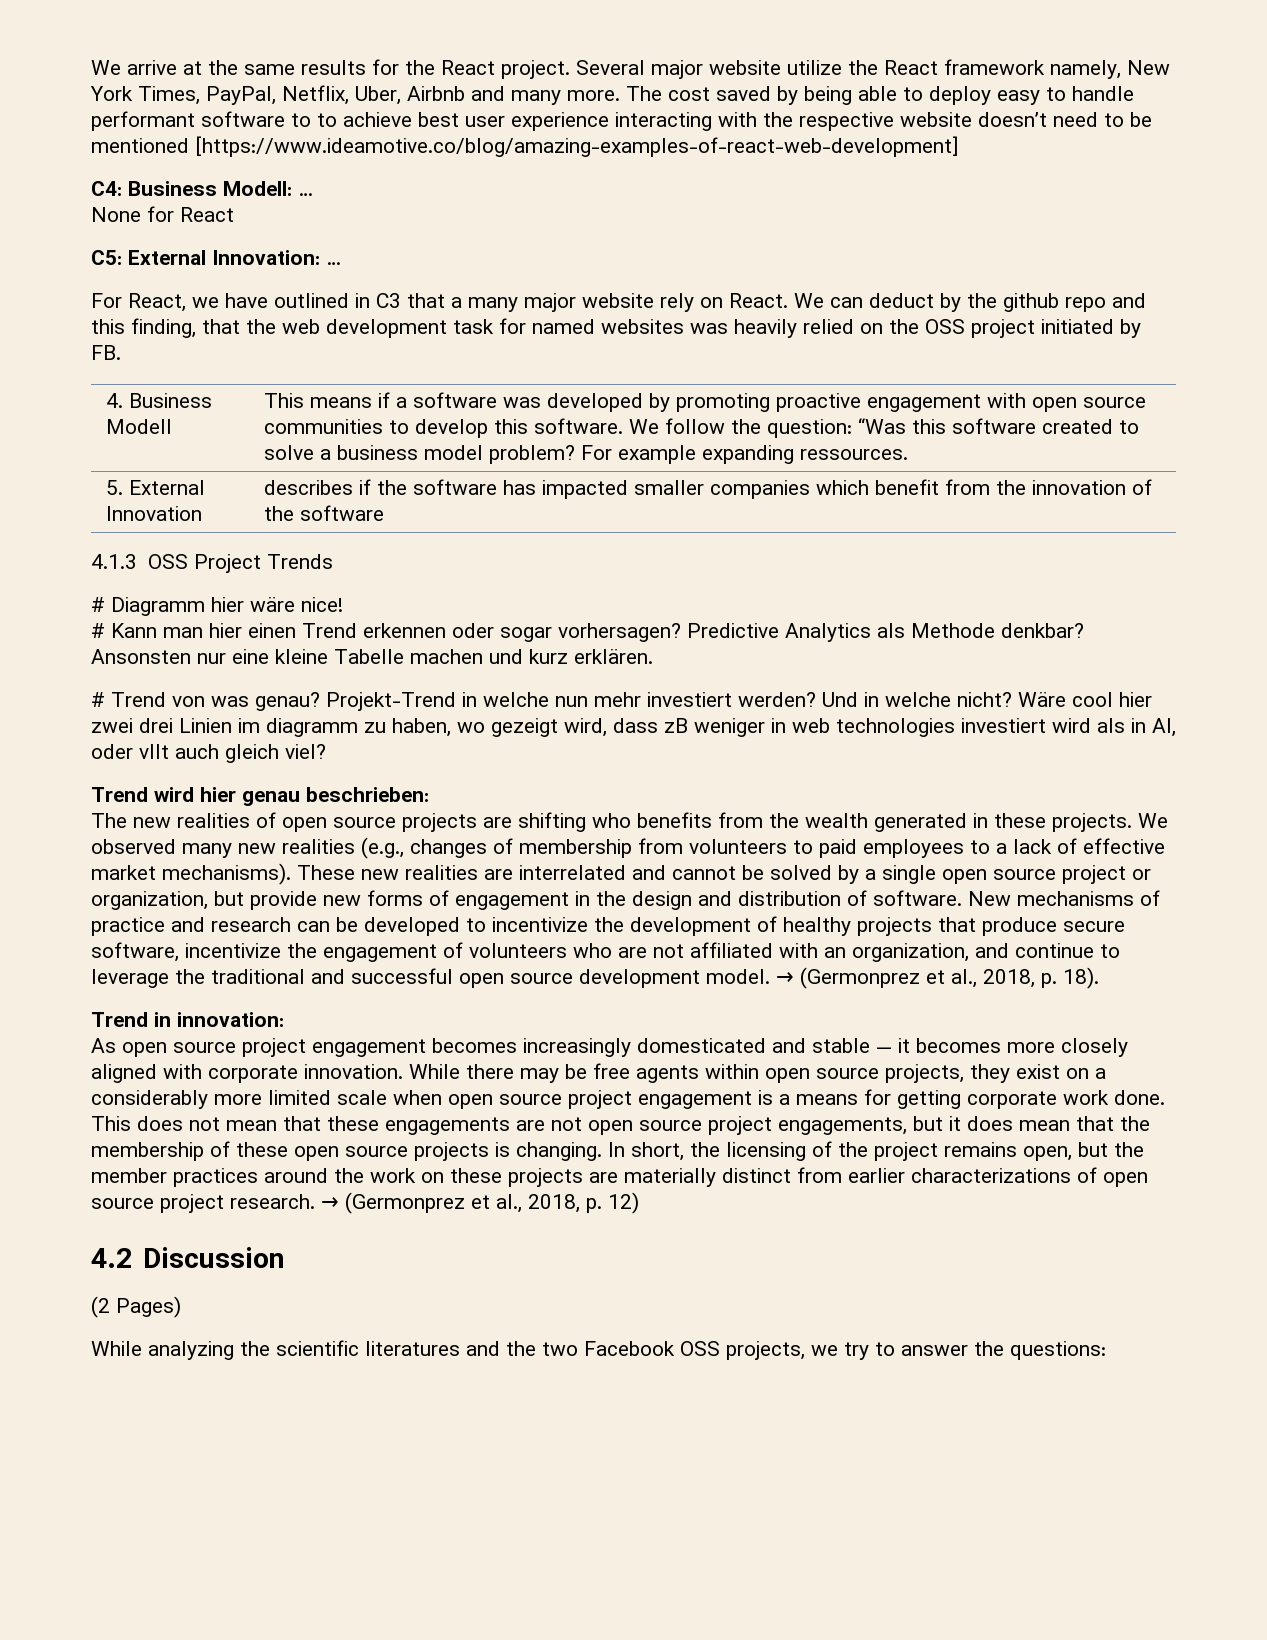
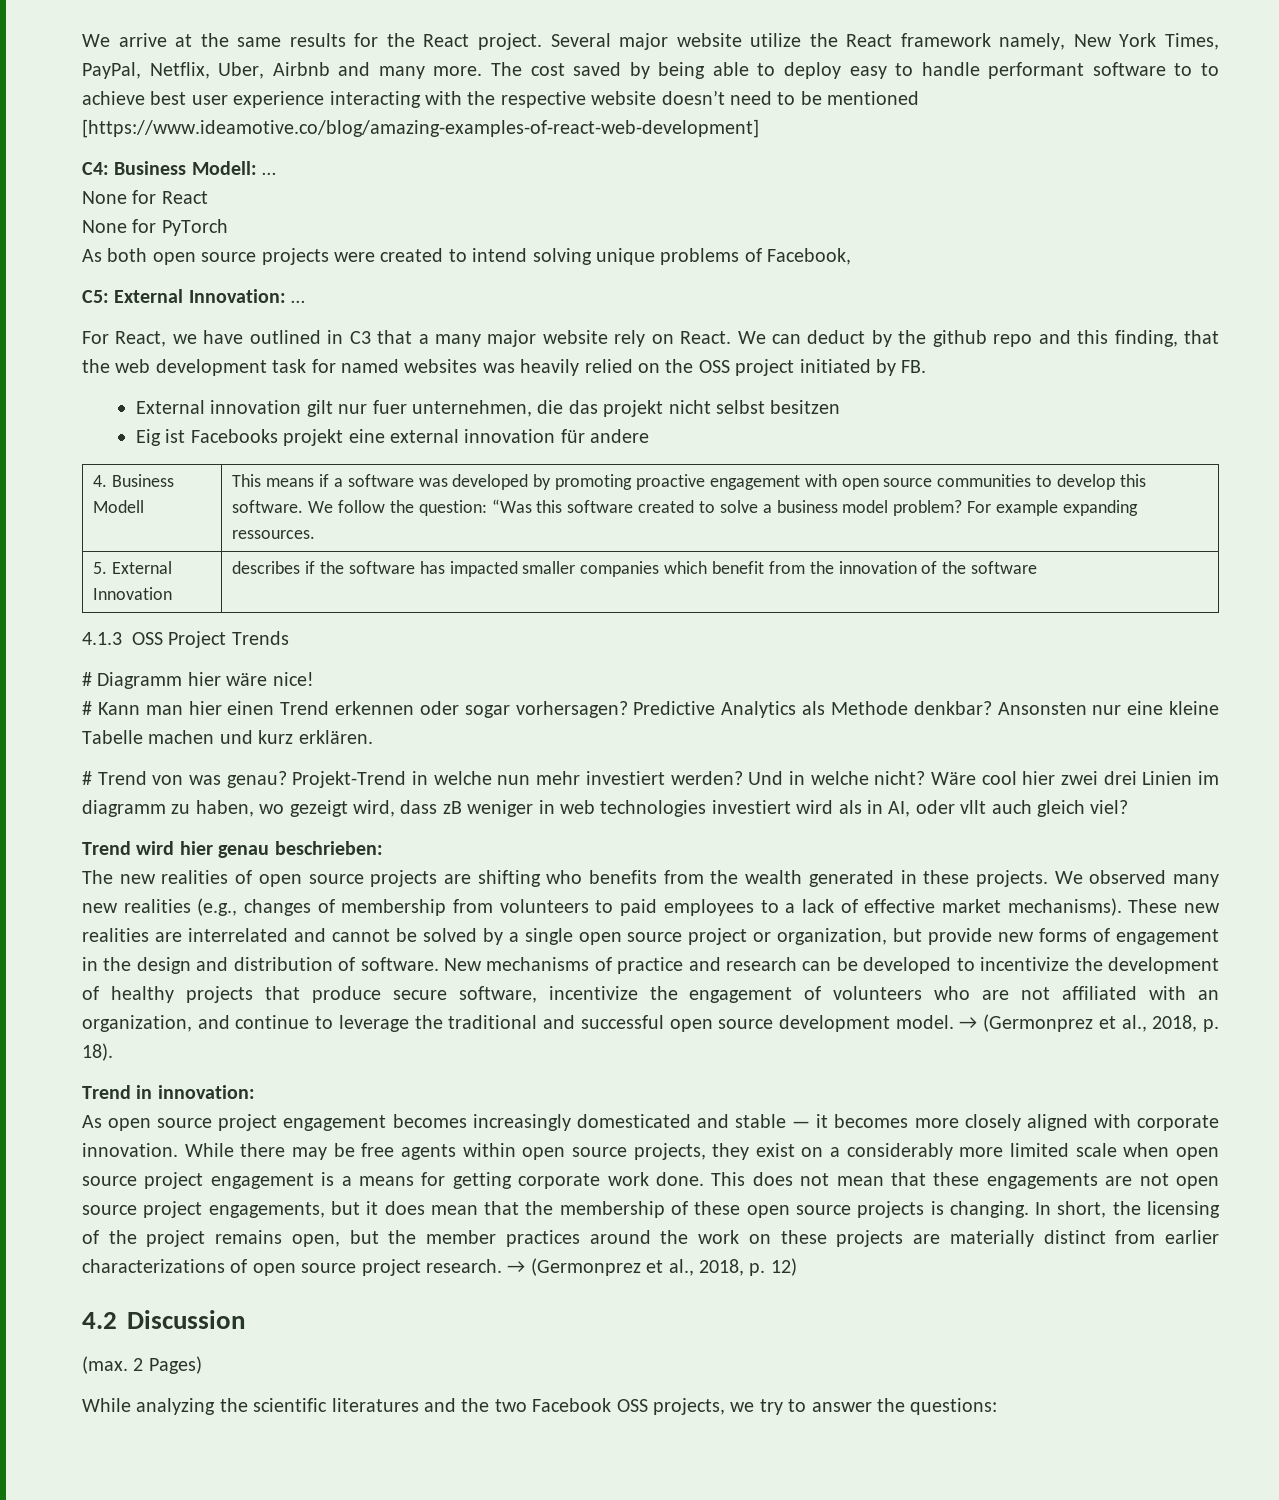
+ None for PyTorch
+ As both open source projects were created to intend solving unique problems of Facebook,
+ External innovation gilt nur fuer unternehmen, die das projekt nicht selbst besitzen
+ Eig ist Facebooks projekt eine external innovation für andere
- (2 Pages)
+ (max. 2 Pages)

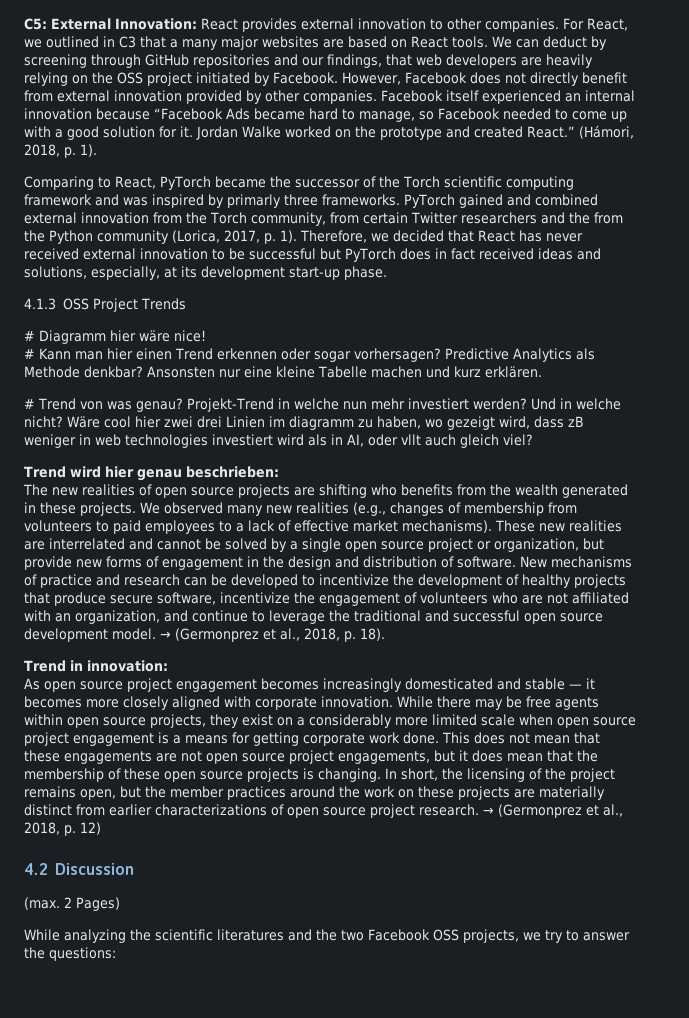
- We arrive at the same results for the React project. Several major website utilize the React framework namely, New York Times, PayPal, Netflix, Uber, Airbnb and many more. The cost saved by being able to deploy easy to handle performant software to to achieve best user experience interacting with the respective website doesn’t need to be mentioned [https://www.ideamotive.co/blog/amazing-examples-of-react-web-development]
- C4: Business Modell: …
- None for React
- None for PyTorch
- As both open source projects were created to intend solving unique problems of Facebook,
- C5: External Innovation: …
- For React, we have outlined in C3 that a many major website rely on React. We can deduct by the github repo and this finding, that the web development task for named websites was heavily relied on the OSS project initiated by FB.
- External innovation gilt nur fuer unternehmen, die das projekt nicht selbst besitzen
- Eig ist Facebooks projekt eine external innovation für andere
- 4. Business Modell | This means if a software was developed by promoting proactive engagement with open source communities to develop this software. We follow the question: “Was this software created to solve a business model problem? For example expanding ressources.
- 5. External Innovation | describes if the software has impacted smaller companies which benefit from the innovation of the software
+ C5: External Innovation: React provides external innovation to other companies. For React, we outlined in C3 that a many major websites are based on React tools. We can deduct by screening through GitHub repositories and our findings, that web developers are heavily relying on the OSS project initiated by Facebook. However, Facebook does not directly benefit from external innovation provided by other companies. Facebook itself experienced an internal innovation because “Facebook Ads became hard to manage, so Facebook needed to come up with a good solution for it. Jordan Walke worked on the prototype and created React.” (Hámori, 2018, p. 1).
+ Comparing to React, PyTorch became the successor of the Torch scientific computing framework and was inspired by primarly three frameworks. PyTorch gained and combined external innovation from the Torch community, from certain Twitter researchers and the from the Python community (Lorica, 2017, p. 1). Therefore, we decided that React has never received external innovation to be successful but PyTorch does in fact received ideas and solutions, especially, at its development start-up phase.

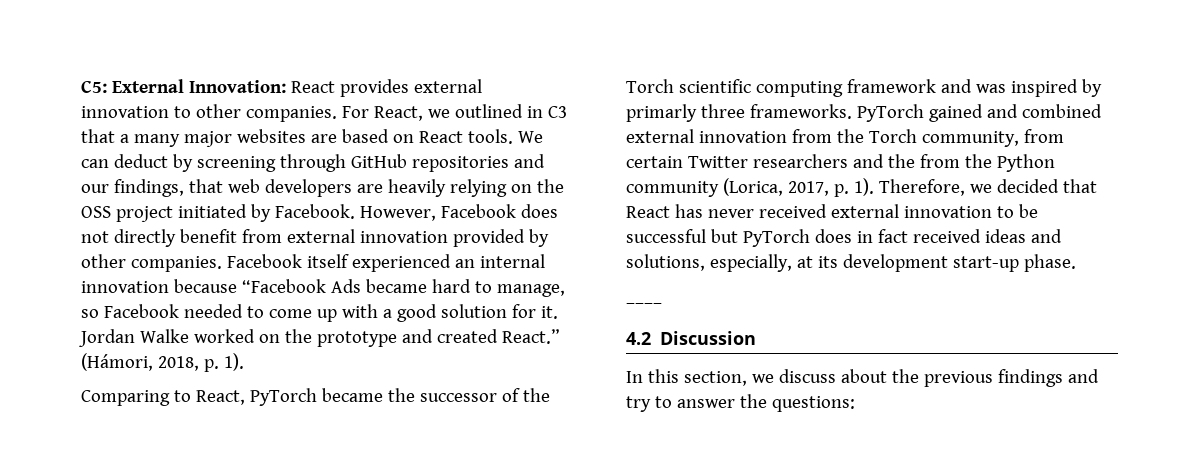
- 4.1.3 OSS Project Trends
- # Diagramm hier wäre nice!
- # Kann man hier einen Trend erkennen oder sogar vorhersagen? Predictive Analytics als Methode denkbar? Ansonsten nur eine kleine Tabelle machen und kurz erklären.
- # Trend von was genau? Projekt-Trend in welche nun mehr investiert werden? Und in welche nicht? Wäre cool hier zwei drei Linien im diagramm zu haben, wo gezeigt wird, dass zB weniger in web technologies investiert wird als in AI, oder vllt auch gleich viel?
- Trend wird hier genau beschrieben:
- The new realities of open source projects are shifting who benefits from the wealth generated in these projects. We observed many new realities (e.g., changes of membership from volunteers to paid employees to a lack of effective market mechanisms). These new realities are interrelated and cannot be solved by a single open source project or organization, but provide new forms of engagement in the design and distribution of software. New mechanisms of practice and research can be developed to incentivize the development of healthy projects that produce secure software, incentivize the engagement of volunteers who are not affiliated with an organization, and continue to leverage the traditional and successful open source development model. → (Germonprez et al., 2018, p. 18).
- Trend in innovation:
- As open source project engagement becomes increasingly domesticated and stable — it becomes more closely aligned with corporate innovation. While there may be free agents within open source projects, they exist on a considerably more limited scale when open source project engagement is a means for getting corporate work done. This does not mean that these engagements are not open source project engagements, but it does mean that the membership of these open source projects is changing. In short, the licensing of the project remains open, but the member practices around the work on these projects are materially distinct from earlier characterizations of open source project research. → (Germonprez et al., 2018, p. 12)
+ ____
  4.2 Discussion
- (max. 2 Pages)
- While analyzing the scientific literatures and the two Facebook OSS projects, we try to answer the questions:
+ In this section, we discuss about the previous findings and try to answer the questions:

